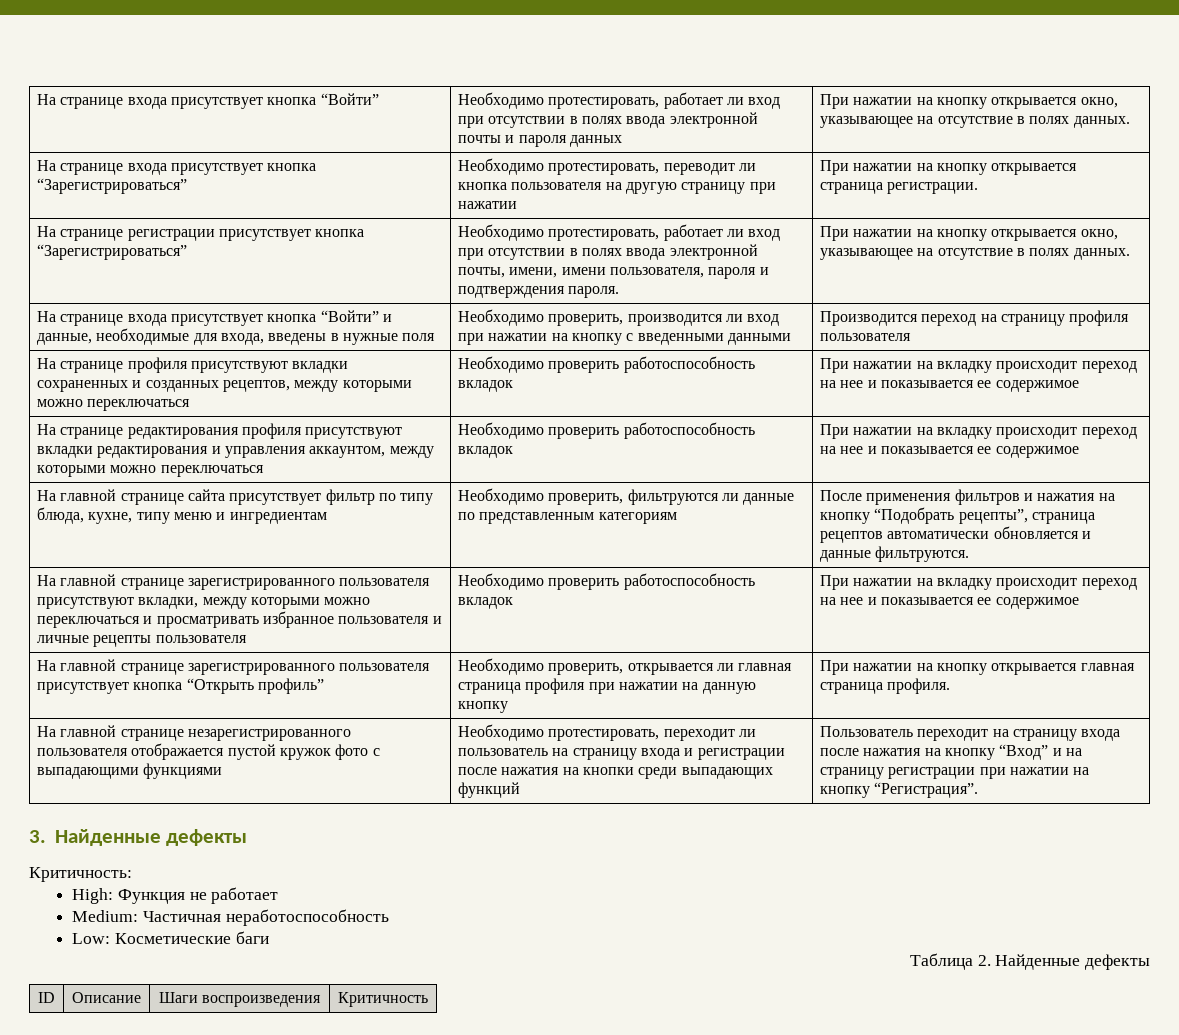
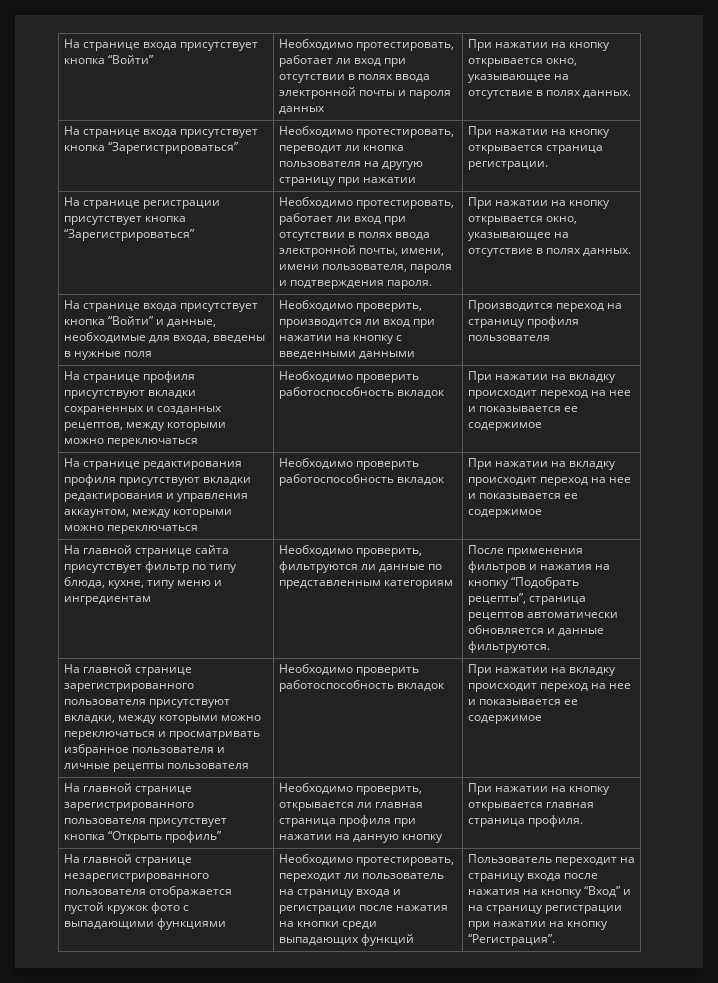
- 3. Найденные дефекты
- Критичность:
- High: Функция не работает
- Medium: Частичная неработоспособность
- Low: Косметические баги
- Таблица 2. Найденные дефекты
- ID | Описание | Шаги воспроизведения | Критичность

